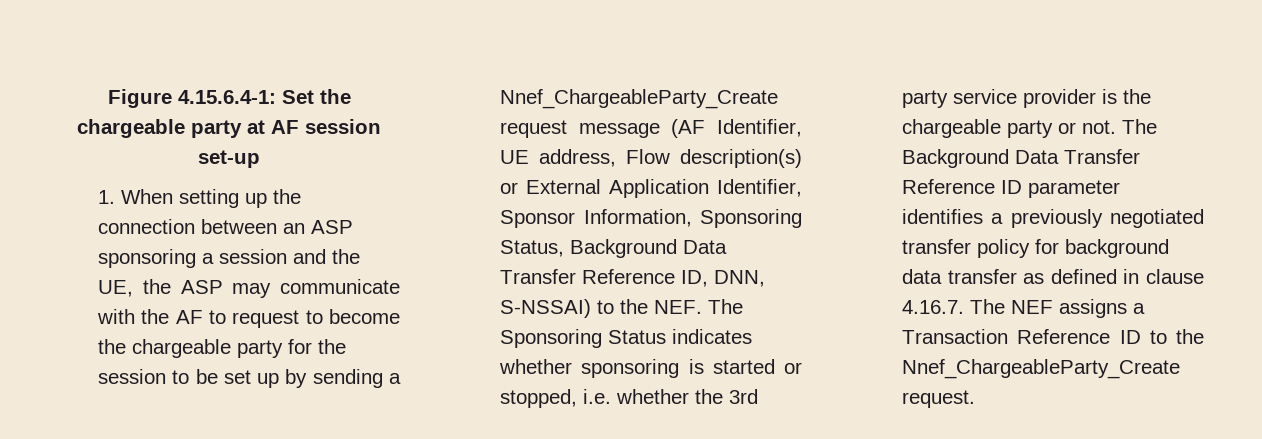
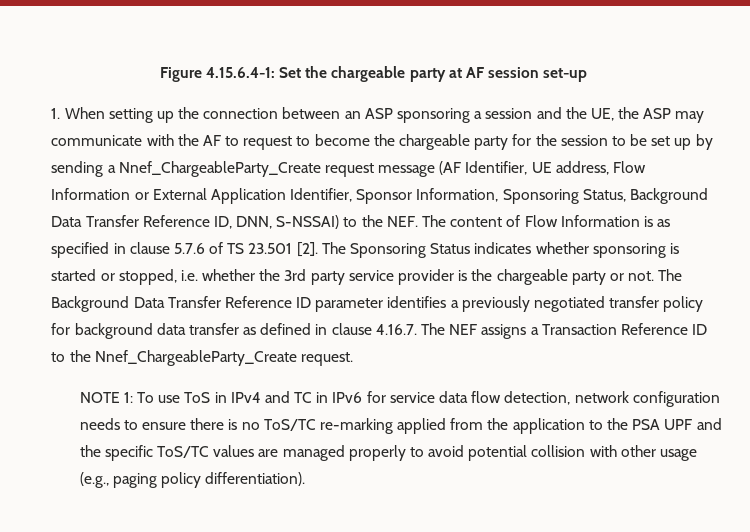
- 1. When setting up the connection between an ASP sponsoring a session and the UE, the ASP may communicate with the AF to request to become the chargeable party for the session to be set up by sending a Nnef_ChargeableParty_Create request message (AF Identifier, UE address, Flow description(s) or External Application Identifier, Sponsor Information, Sponsoring Status, Background Data Transfer Reference ID, DNN, S-NSSAI) to the NEF. The Sponsoring Status indicates whether sponsoring is started or stopped, i.e. whether the 3rd party service provider is the chargeable party or not.
+ 1. When setting up the connection between an ASP sponsoring a session and the UE, the ASP may communicate with the AF to request to become the chargeable party for the session to be set up by sending a Nnef_ChargeableParty_Create request message (AF Identifier, UE address, Flow Information or External Application Identifier, Sponsor Information, Sponsoring Status, Background Data Transfer Reference ID, DNN, S-NSSAI) to the NEF. The content of Flow Information is as specified in clause 5.7.6 of TS 23.501 [2]. The Sponsoring Status indicates whether sponsoring is started or stopped, i.e. whether the 3rd party service provider is the chargeable party or not.
+ NOTE 1: To use ToS in IPv4 and TC in IPv6 for service data flow detection, network configuration needs to ensure there is no ToS/TC re-marking applied from the application to the PSA UPF and the specific ToS/TC values are managed properly to avoid potential collision with other usage (e.g., paging policy differentiation).

